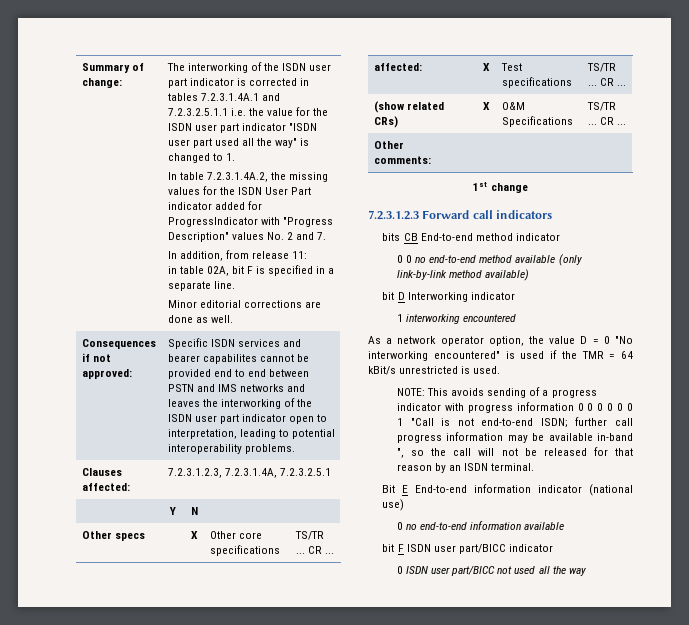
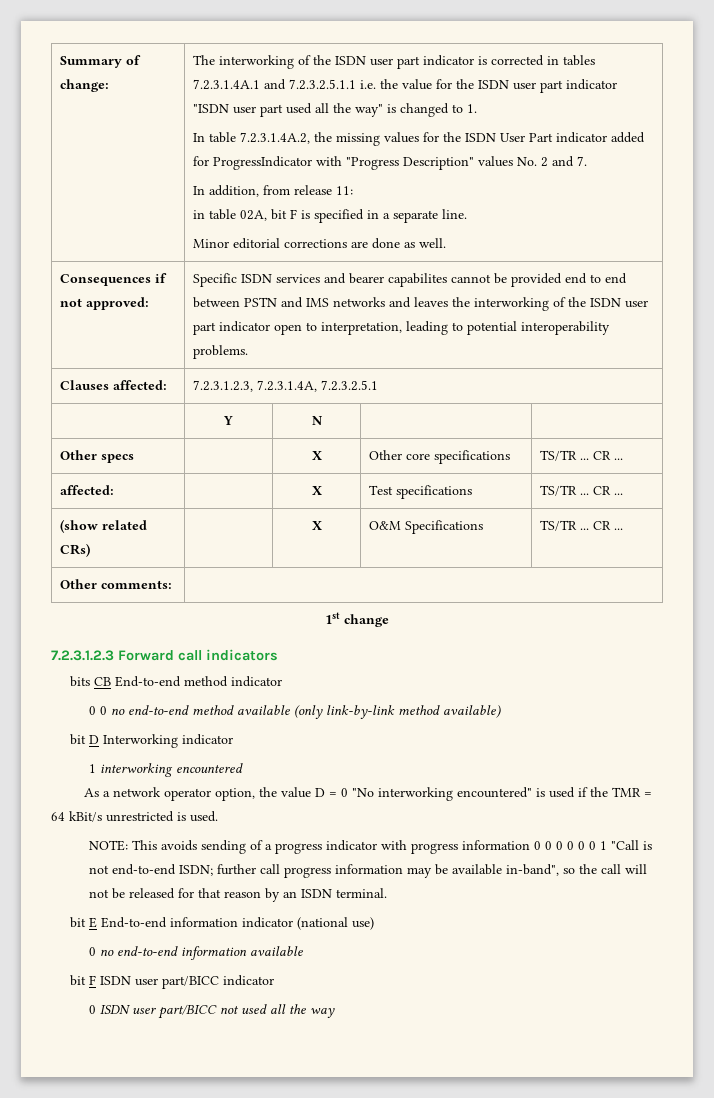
- NOTE: This avoids sending of a progress indicator with progress information 0 0 0 0 0 0 1 "Call is not end-to-end ISDN; further call progress information may be available in-band ", so the call will not be released for that reason by an ISDN terminal.
+ NOTE: This avoids sending of a progress indicator with progress information 0 0 0 0 0 0 1 "Call is not end-to-end ISDN; further call progress information may be available in-band", so the call will not be released for that reason by an ISDN terminal.
- Bit E End-to-end information indicator (national use)
+ bit E End-to-end information indicator (national use)

